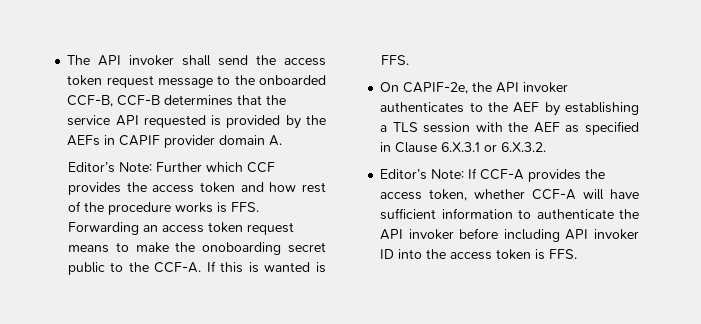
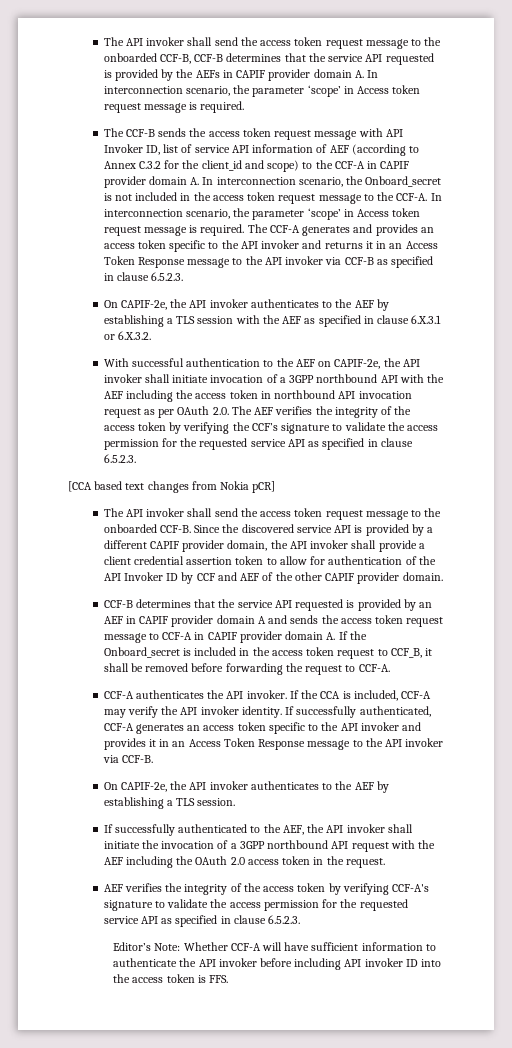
- The API invoker shall send the access token request message to the onboarded CCF-B, CCF-B determines that the service API requested is provided by the AEFs in CAPIF provider domain A.
- Editor’s Note: Further which CCF provides the access token and how rest of the procedure works is FFS. Forwarding an access token request means to make the onoboarding secret public to the CCF-A. If this is wanted is FFS.
+ The API invoker shall send the access token request message to the onboarded CCF-B, CCF-B determines that the service API requested is provided by the AEFs in CAPIF provider domain A. In interconnection scenario, the parameter ‘scope’ in Access token request message is required.
+ The CCF-B sends the access token request message with API Invoker ID, list of service API information of AEF (according to Annex C.3.2 for the client_id and scope) to the CCF-A in CAPIF provider domain A. In interconnection scenario, the Onboard_secret is not included in the access token request message to the CCF-A. In interconnection scenario, the parameter ‘scope’ in Access token request message is required. The CCF-A generates and provides an access token specific to the API invoker and returns it in an Access Token Response message to the API invoker via CCF-B as specified in clause 6.5.2.3.
- On CAPIF-2e, the API invoker authenticates to the AEF by establishing a TLS session with the AEF as specified in Clause 6.X.3.1 or 6.X.3.2.
+ On CAPIF-2e, the API invoker authenticates to the AEF by establishing a TLS session with the AEF as specified in clause 6.X.3.1 or 6.X.3.2.
- Editor’s Note: If CCF-A provides the access token, whether CCF-A will have sufficient information to authenticate the API invoker before including API invoker ID into the access token is FFS.
+ With successful authentication to the AEF on CAPIF-2e, the API invoker shall initiate invocation of a 3GPP northbound API with the AEF including the access token in northbound API invocation request as per OAuth 2.0. The AEF verifies the integrity of the access token by verifying the CCF’s signature to validate the access permission for the requested service API as specified in clause 6.5.2.3.
+ [CCA based text changes from Nokia pCR]
+ The API invoker shall send the access token request message to the onboarded CCF-B. Since the discovered service API is provided by a different CAPIF provider domain, the API invoker shall provide a client credential assertion token to allow for authentication of the API Invoker ID by CCF and AEF of the other CAPIF provider domain.
+ CCF-B determines that the service API requested is provided by an AEF in CAPIF provider domain A and sends the access token request message to CCF-A in CAPIF provider domain A. If the Onboard_secret is included in the access token request to CCF_B, it shall be removed before forwarding the request to CCF-A.
+ CCF-A authenticates the API invoker. If the CCA is included, CCF-A may verify the API invoker identity. If successfully authenticated, CCF-A generates an access token specific to the API invoker and provides it in an Access Token Response message to the API invoker via CCF-B.
+ On CAPIF-2e, the API invoker authenticates to the AEF by establishing a TLS session.
+ If successfully authenticated to the AEF, the API invoker shall initiate the invocation of a 3GPP northbound API request with the AEF including the OAuth 2.0 access token in the request.
+ AEF verifies the integrity of the access token by verifying CCF-A's signature to validate the access permission for the requested service API as specified in clause 6.5.2.3.
+ Editor’s Note: Whether CCF-A will have sufficient information to authenticate the API invoker before including API invoker ID into the access token is FFS.

